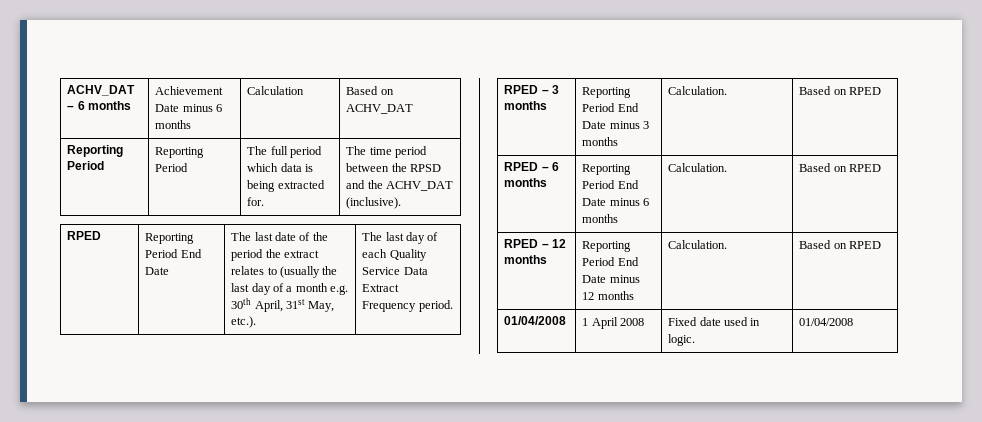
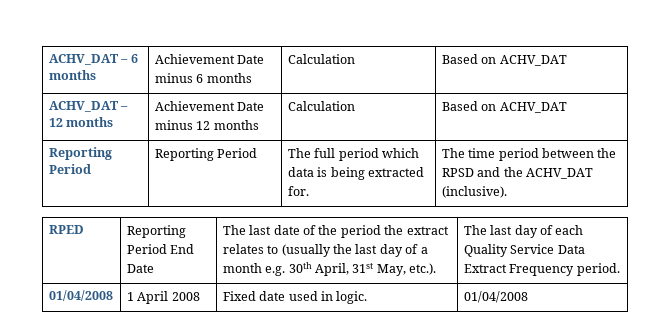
+ ACHV_DAT – 12 months | Achievement Date minus 12 months | Calculation | Based on ACHV_DAT
- RPED – 3 months | Reporting Period End Date minus 3 months | Calculation. | Based on RPED
- RPED – 6 months | Reporting Period End Date minus 6 months | Calculation. | Based on RPED
- RPED – 12 months | Reporting Period End Date minus 12 months | Calculation. | Based on RPED

